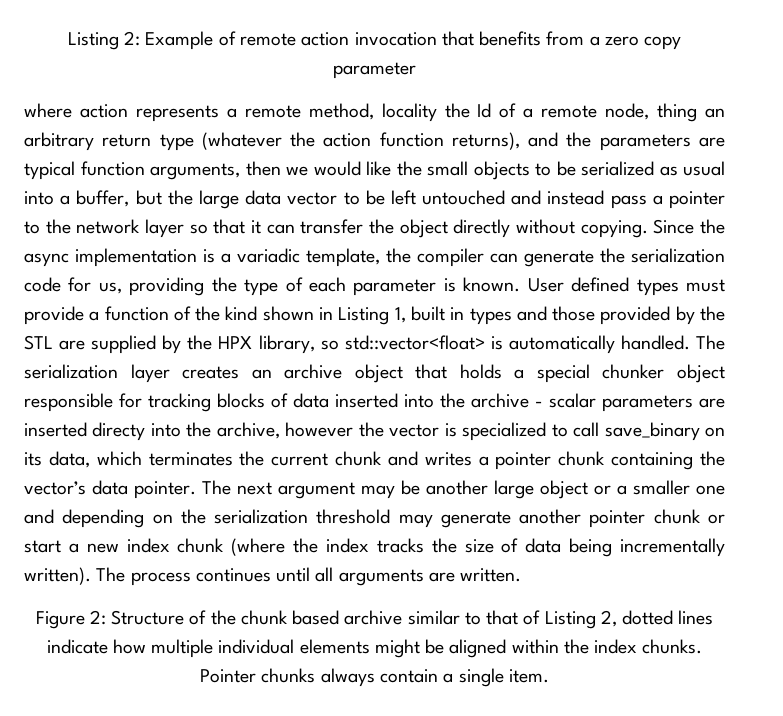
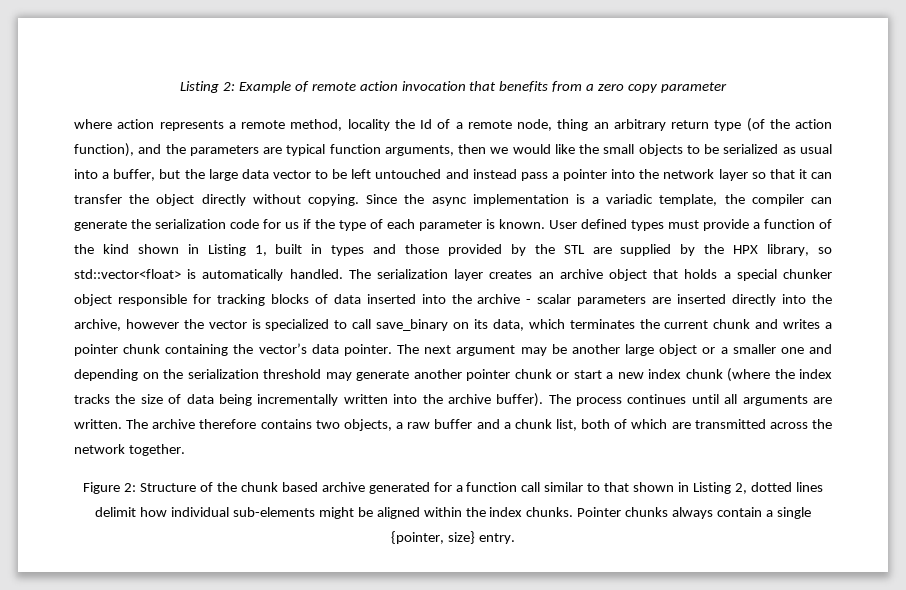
- where action represents a remote method, locality the Id of a remote node, thing an arbitrary return type (whatever the action function returns), and the parameters are typical function arguments, then we would like the small objects to be serialized as usual into a buffer, but the large data vector to be left untouched and instead pass a pointer to the network layer so that it can transfer the object directly without copying.
+ where action represents a remote method, locality the Id of a remote node, thing an arbitrary return type (of the action function), and the parameters are typical function arguments, then we would like the small objects to be serialized as usual into a buffer, but the large data vector to be left untouched and instead pass a pointer into the network layer so that it can transfer the object directly without copying.
- Since the async implementation is a variadic template, the compiler can generate the serialization code for us, providing the type of each parameter is known.
+ Since the async implementation is a variadic template, the compiler can generate the serialization code for us if the type of each parameter is known.
- The serialization layer creates an archive object that holds a special chunker object responsible for tracking blocks of data inserted into the archive - scalar parameters are inserted directy into the archive, however the vector is specialized to call save_binary on its data, which terminates the current chunk and writes a pointer chunk containing the vector’s data pointer.
+ The serialization layer creates an archive object that holds a special chunker object responsible for tracking blocks of data inserted into the archive - scalar parameters are inserted directly into the archive, however the vector is specialized to call save_binary on its data, which terminates the current chunk and writes a pointer chunk containing the vector’s data pointer.
- The next argument may be another large object or a smaller one and depending on the serialization threshold may generate another pointer chunk or start a new index chunk (where the index tracks the size of data being incrementally written).
+ The next argument may be another large object or a smaller one and depending on the serialization threshold may generate another pointer chunk or start a new index chunk (where the index tracks the size of data being incrementally written into the archive buffer).
+ The archive therefore contains two objects, a raw buffer and a chunk list, both of which are transmitted across the network together.
- Figure 2: Structure of the chunk based archive similar to that of Listing 2, dotted lines indicate how multiple individual elements might be aligned within the index chunks.
+ Figure 2: Structure of the chunk based archive generated for a function call similar to that shown in Listing 2, dotted lines delimit how individual sub-elements might be aligned within the index chunks.
- Pointer chunks always contain a single item.
+ Pointer chunks always contain a single {pointer, size} entry.

